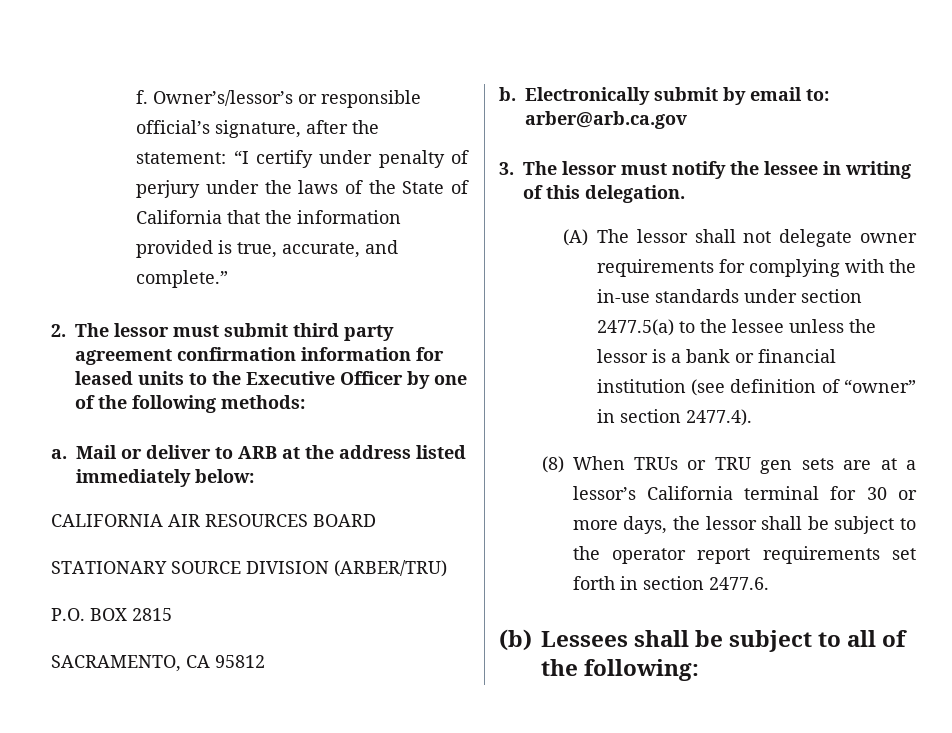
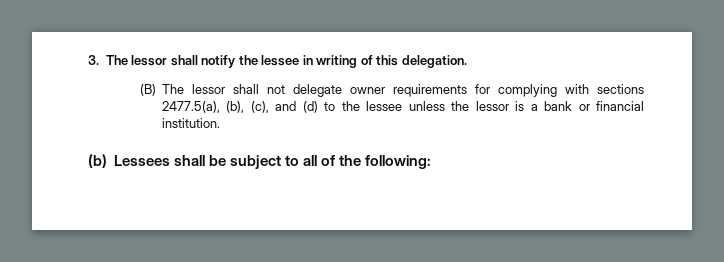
- f. Owner’s/lessor’s or responsible official’s signature, after the statement: “I certify under penalty of perjury under the laws of the State of California that the information provided is true, accurate, and complete.”
- 2. The lessor must submit third party agreement confirmation information for leased units to the Executive Officer by one of the following methods:
- a. Mail or deliver to ARB at the address listed immediately below:
- CALIFORNIA AIR RESOURCES BOARD
- STATIONARY SOURCE DIVISION (ARBER/TRU)
- P.O. BOX 2815
- SACRAMENTO, CA 95812
- b. Electronically submit by email to: arber@arb.ca.gov
- 3. The lessor must notify the lessee in writing of this delegation.
+ 3. The lessor shall notify the lessee in writing of this delegation.
- (A) The lessor shall not delegate owner requirements for complying with the in-use standards under section 2477.5(a) to the lessee unless the lessor is a bank or financial institution (see definition of “owner” in section 2477.4).
- (8) When TRUs or TRU gen sets are at a lessor’s California terminal for 30 or more days, the lessor shall be subject to the operator report requirements set forth in section 2477.6.
+ (B) The lessor shall not delegate owner requirements for complying with sections 2477.5(a), (b), (c), and (d) to the lessee unless the lessor is a bank or financial institution.

